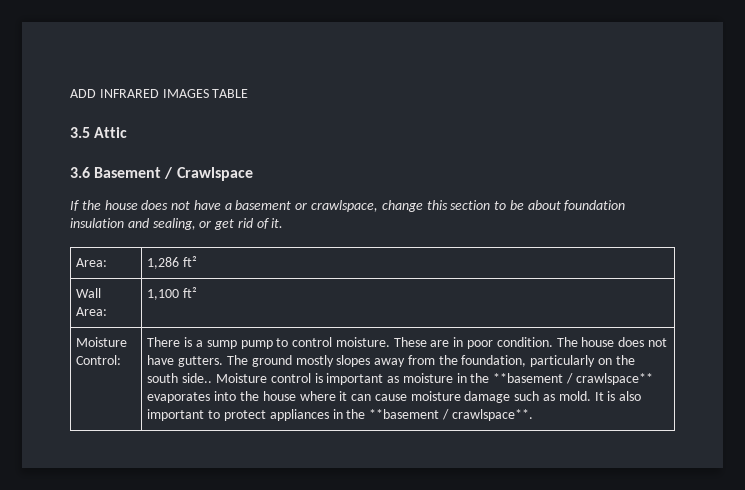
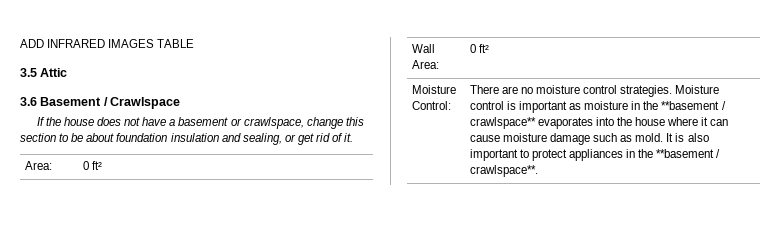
  If the house does not have a basement or crawlspace, change this section to be about foundation insulation and sealing, or get rid of it.
- Area: | 1,286 ft²
+ Area: | 0 ft²
- Wall Area: | 1,100 ft²
+ Wall Area: | 0 ft²
- There is a sump pump to control moisture. These are in poor condition. The house does not have gutters. The ground mostly slopes away from the foundation, particularly on the south side..
+ There are no moisture control strategies.

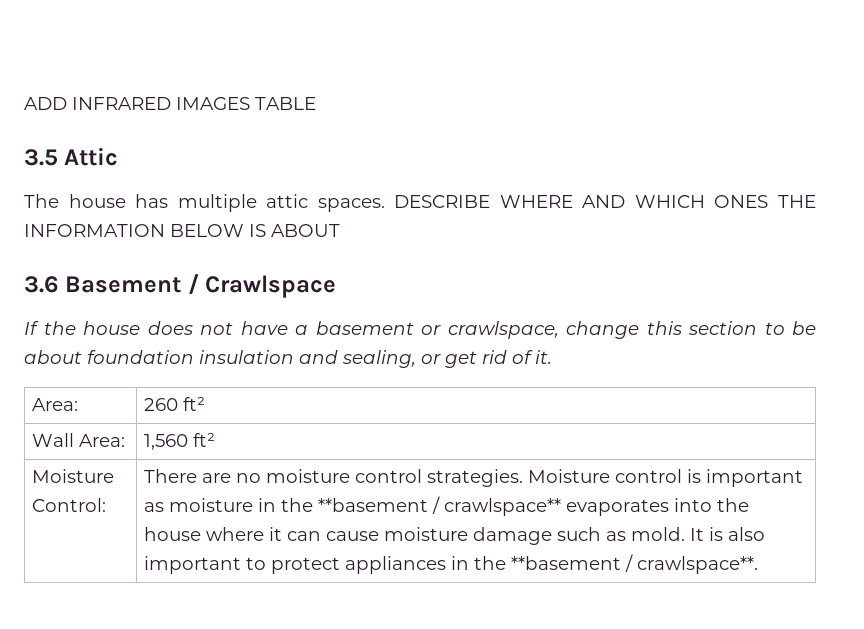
+ The house has multiple attic spaces. DESCRIBE WHERE AND WHICH ONES THE INFORMATION BELOW IS ABOUT
  If the house does not have a basement or crawlspace, change this section to be about foundation insulation and sealing, or get rid of it.
- Area: | 0 ft²
+ Area: | 260 ft²
- Wall Area: | 0 ft²
+ Wall Area: | 1,560 ft²

